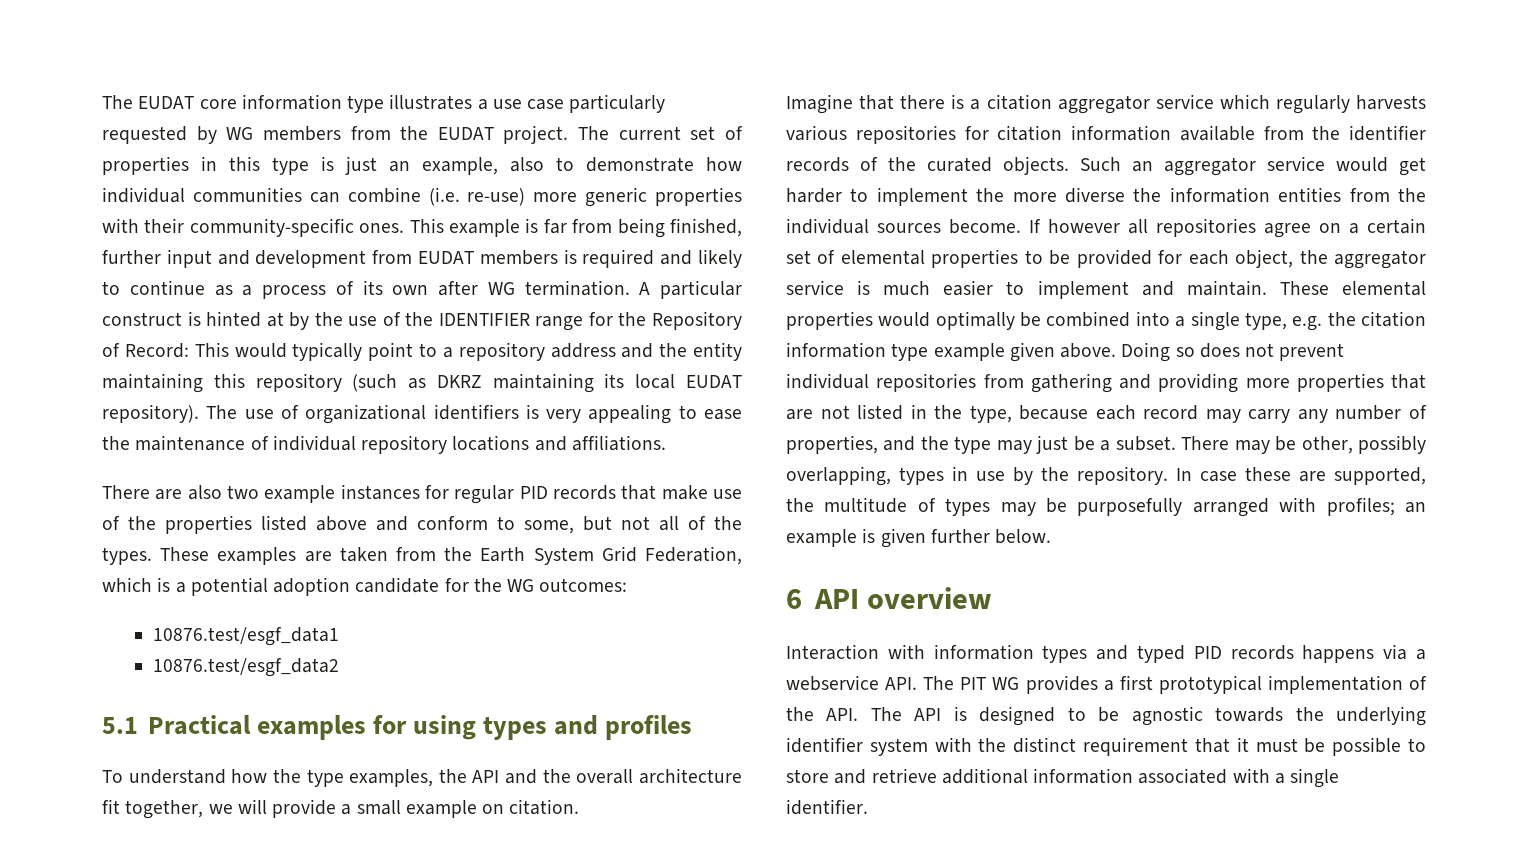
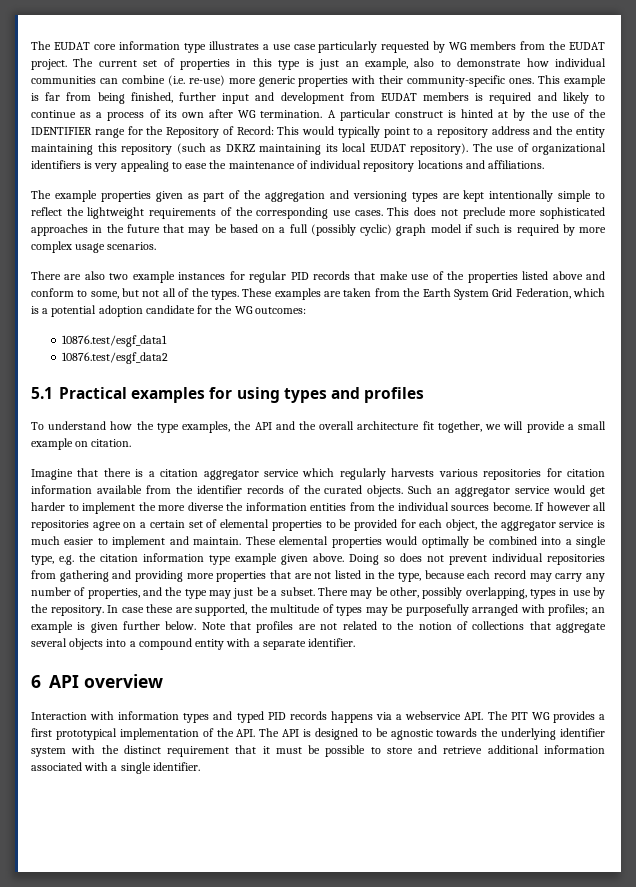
+ The example properties given as part of the aggregation and versioning types are kept intentionally simple to reflect the lightweight requirements of the corresponding use cases. This does not preclude more sophisticated approaches in the future that may be based on a full (possibly cyclic) graph model if such is required by more complex usage scenarios.
+ Note that profiles are not related to the notion of collections that aggregate several objects into a compound entity with a separate identifier.

